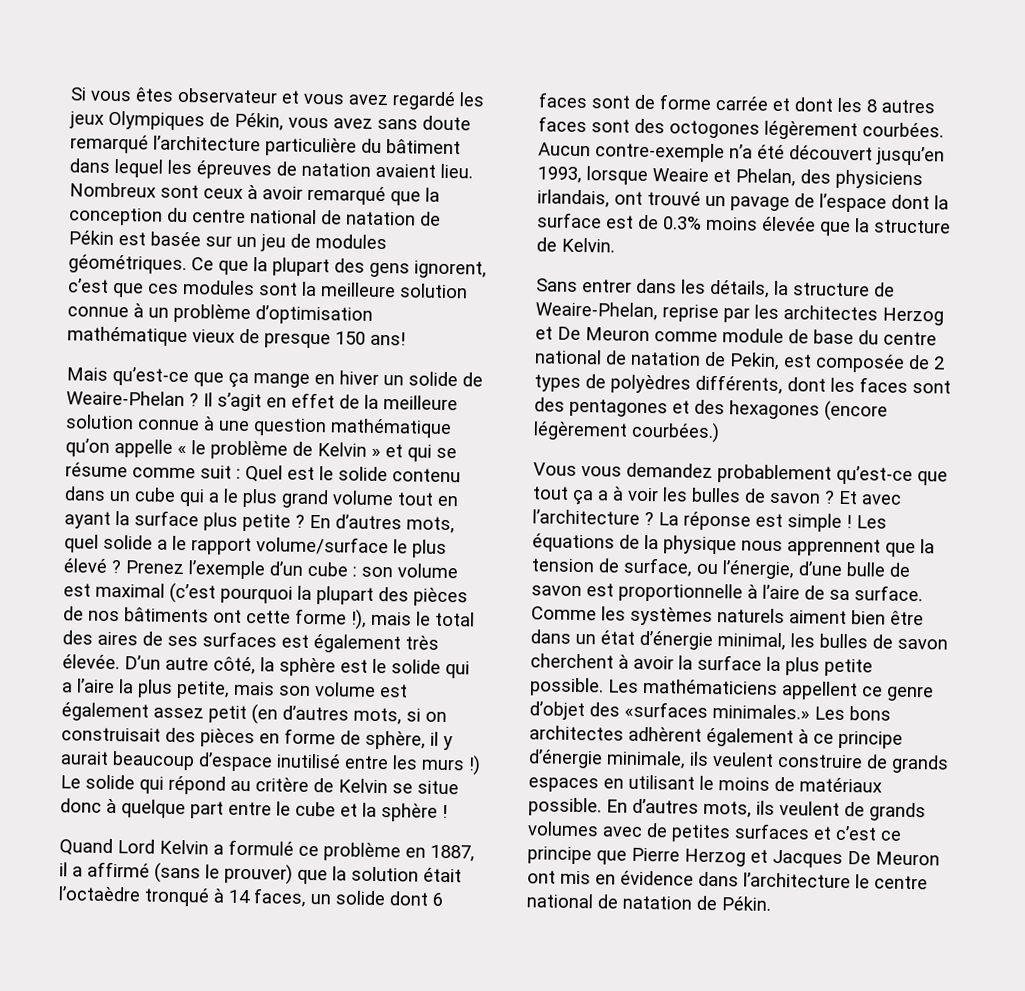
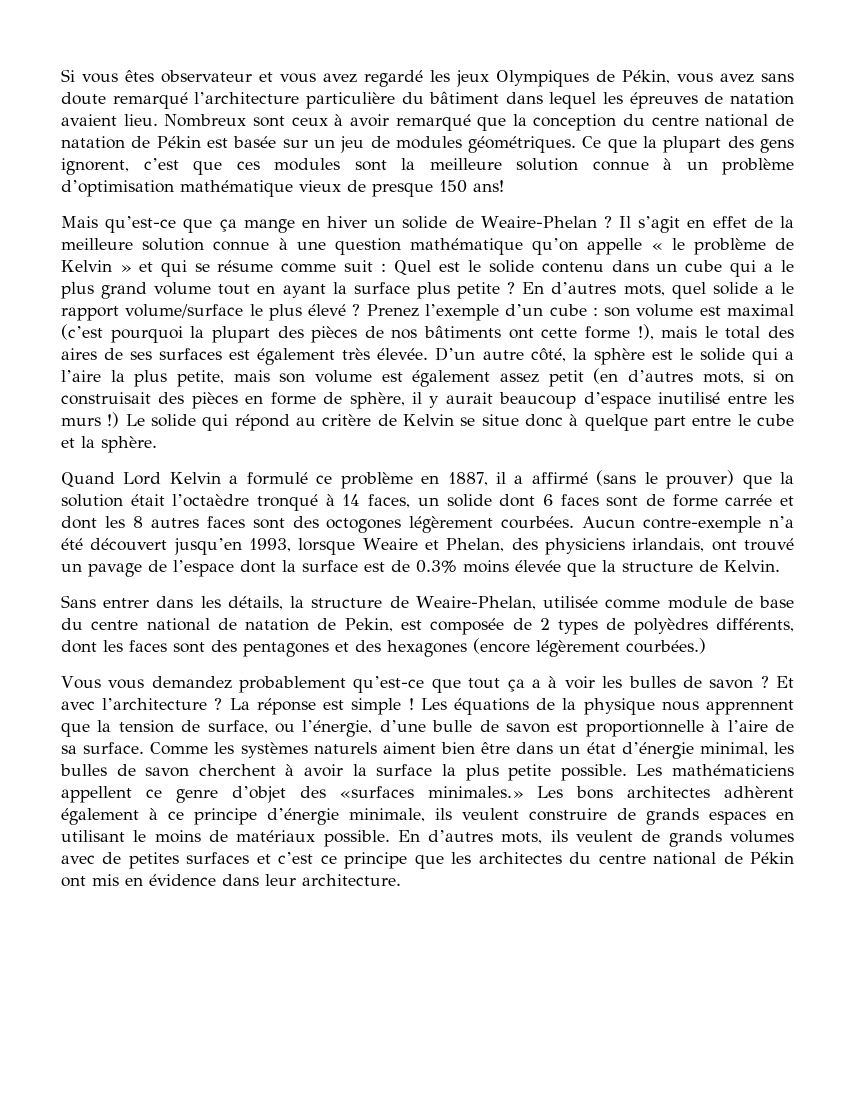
- Le solide qui répond au critère de Kelvin se situe donc à quelque part entre le cube et la sphère !
+ Le solide qui répond au critère de Kelvin se situe donc à quelque part entre le cube et la sphère.
- Sans entrer dans les détails, la structure de Weaire-Phelan, reprise par les architectes Herzog et De Meuron comme module de base du centre national de natation de Pekin, est composée de 2 types de polyèdres différents, dont les faces sont des pentagones et des hexagones (encore légèrement courbées.)
+ Sans entrer dans les détails, la structure de Weaire-Phelan, utilisée comme module de base du centre national de natation de Pekin, est composée de 2 types de polyèdres différents, dont les faces sont des pentagones et des hexagones (encore légèrement courbées.)
- En d’autres mots, ils veulent de grands volumes avec de petites surfaces et c’est ce principe que Pierre Herzog et Jacques De Meuron ont mis en évidence dans l’architecture le centre national de natation de Pékin.
+ En d’autres mots, ils veulent de grands volumes avec de petites surfaces et c’est ce principe que les architectes du centre national de Pékin ont mis en évidence dans leur architecture.

